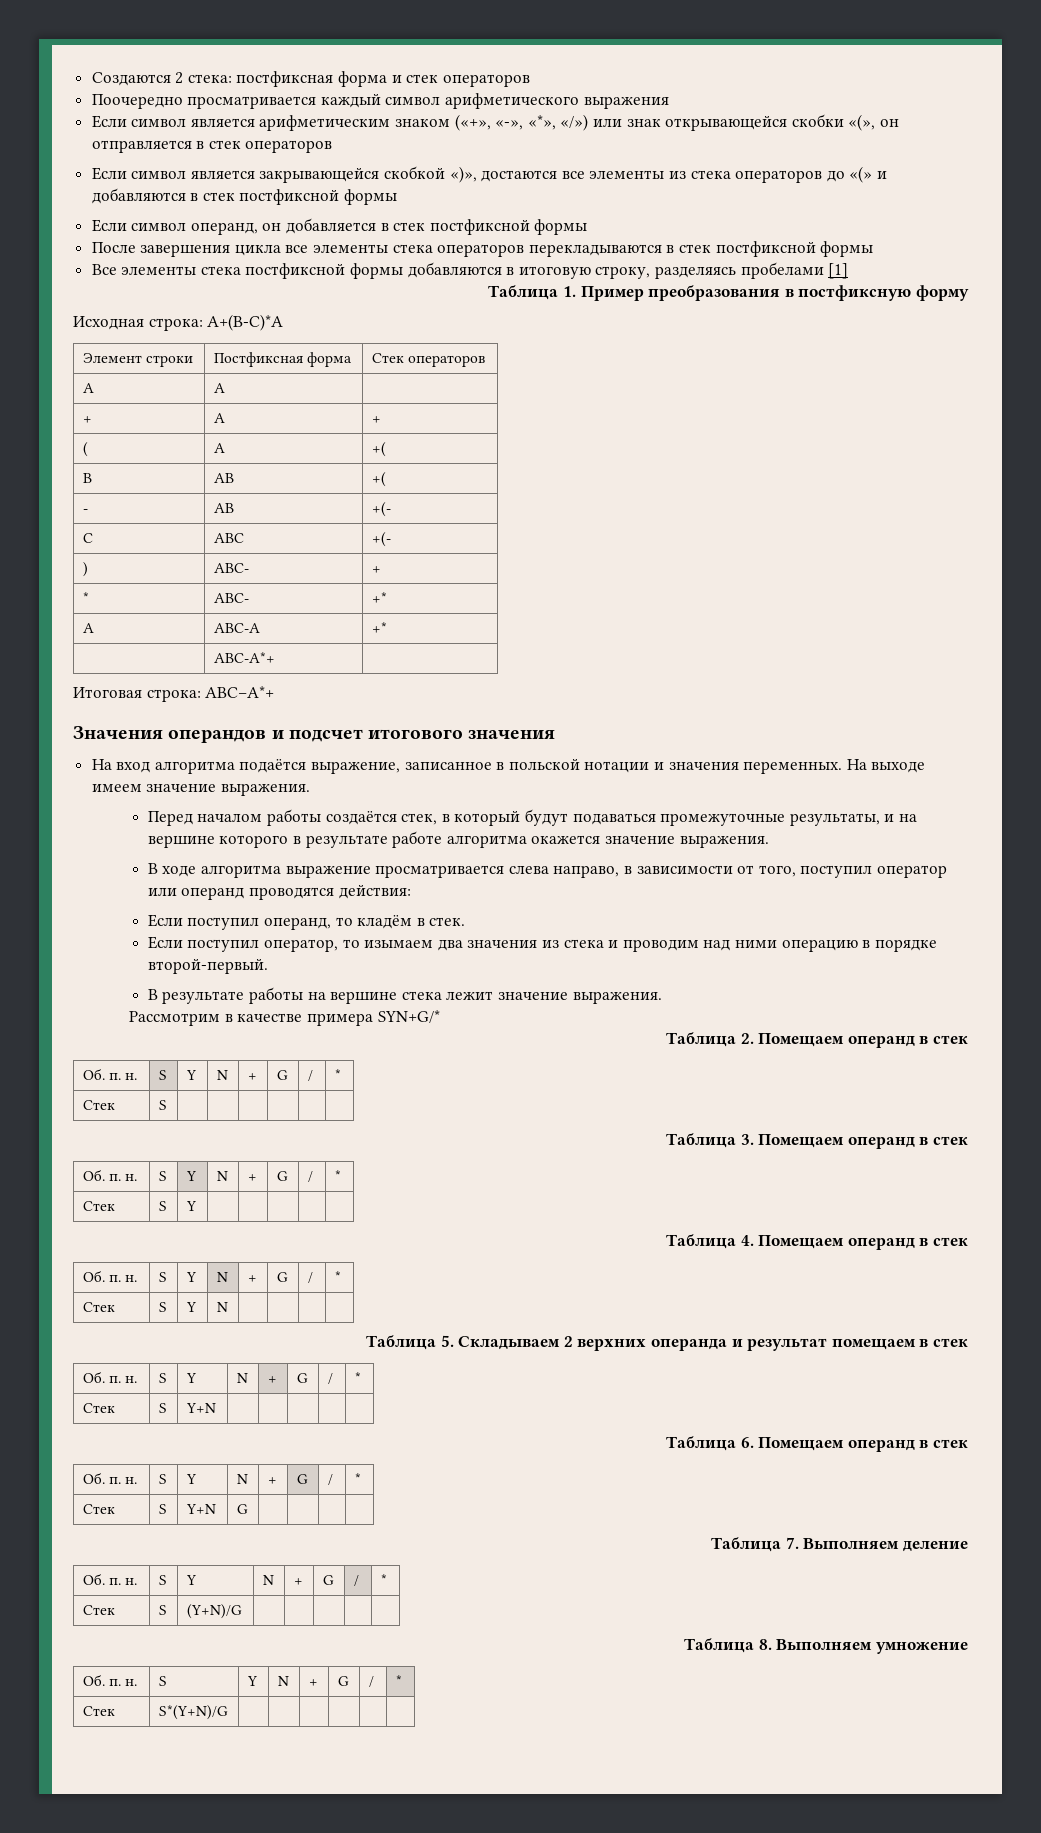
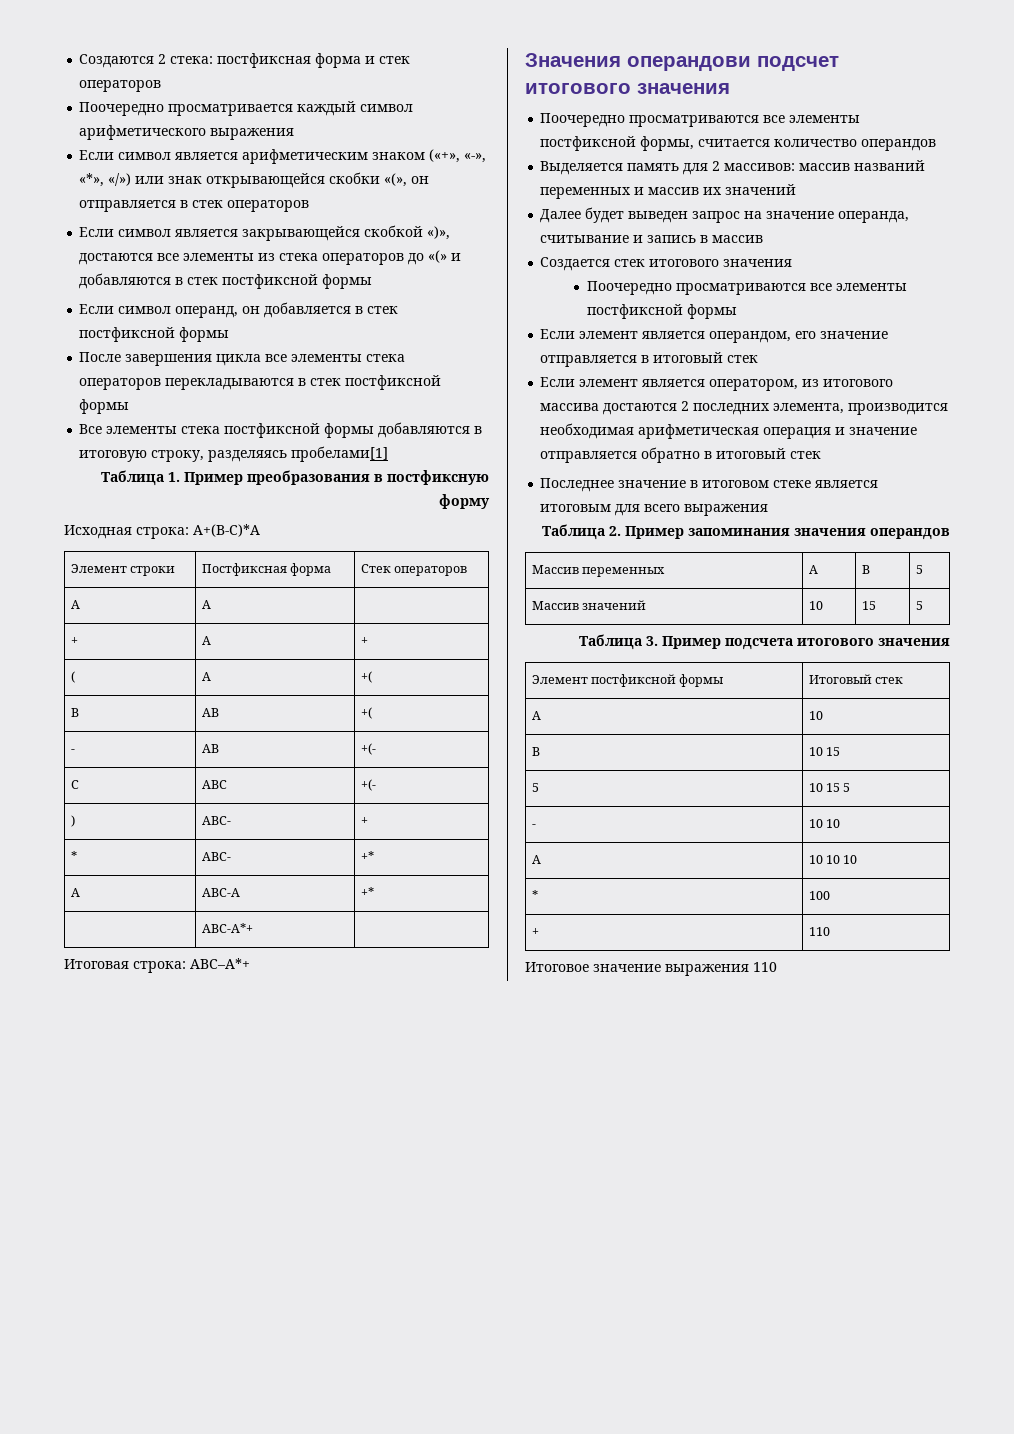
- Все элементы стека постфиксной формы добавляются в итоговую строку, разделяясь пробелами [1]
+ Все элементы стека постфиксной формы добавляются в итоговую строку, разделяясь пробелами[1]
- Значения операндов и подсчет итогового значения
+ Значения операндови подсчет итогового значения
- На вход алгоритма подаётся выражение, записанное в польской нотации и значения переменных. На выходе имеем значение выражения.
- Перед началом работы создаётся стек, в который будут подаваться промежуточные результаты, и на вершине которого в результате работе алгоритма окажется значение выражения.
- В ходе алгоритма выражение просматривается слева направо, в зависимости от того, поступил оператор или операнд проводятся действия:
- Если поступил операнд, то кладём в стек.
- Если поступил оператор, то изымаем два значения из стека и проводим над ними операцию в порядке второй-первый.
- В результате работы на вершине стека лежит значение выражения.
- Рассмотрим в качестве примера SYN+G/*
- Таблица 2. Помещаем операнд в стек
- Об. п. н. | S | Y | N | + | G | / | *
- Стек | S | | | | | |
- Таблица 3. Помещаем операнд в стек
- Об. п. н. | S | Y | N | + | G | / | *
- Стек | S | Y | | | | |
- Таблица 4. Помещаем операнд в стек
- Об. п. н. | S | Y | N | + | G | / | *
- Стек | S | Y | N | | | |
- Таблица 5. Складываем 2 верхних операнда и результат помещаем в стек
- Об. п. н. | S | Y | N | + | G | / | *
- Стек | S | Y+N | | | | |
- Таблица 6. Помещаем операнд в стек
- Об. п. н. | S | Y | N | + | G | / | *
- Стек | S | Y+N | G | | | |
- Таблица 7. Выполняем деление
- Об. п. н. | S | Y | N | + | G | / | *
- Стек | S | (Y+N)/G | | | | |
- Таблица 8. Выполняем умножение
- Об. п. н. | S | Y | N | + | G | / | *
- Стек | S*(Y+N)/G | | | | | |
+ Поочередно просматриваются все элементы постфиксной формы, считается количество операндов
+ Выделяется память для 2 массивов: массив названий переменных и массив их значений
+ Далее будет выведен запрос на значение операнда, считывание и запись в массив
+ Создается стек итогового значения
+ Поочередно просматриваются все элементы постфиксной формы
+ Если элемент является операндом, его значение отправляется в итоговый стек
+ Если элемент является оператором, из итогового массива достаются 2 последних элемента, производится необходимая арифметическая операция и значение отправляется обратно в итоговый стек
+ Последнее значение в итоговом стеке является итоговым для всего выражения
+ Таблица 2. Пример запоминания значения операндов
+ Массив переменных | А | В | 5
+ Массив значений | 10 | 15 | 5
+ Таблица 3. Пример подсчета итогового значения
+ Элемент постфиксной формы | Итоговый стек
+ A | 10
+ B | 10 15
+ 5 | 10 15 5
+ - | 10 10
+ A | 10 10 10
+ * | 100
+ + | 110
+ Итоговое значение выражения 110

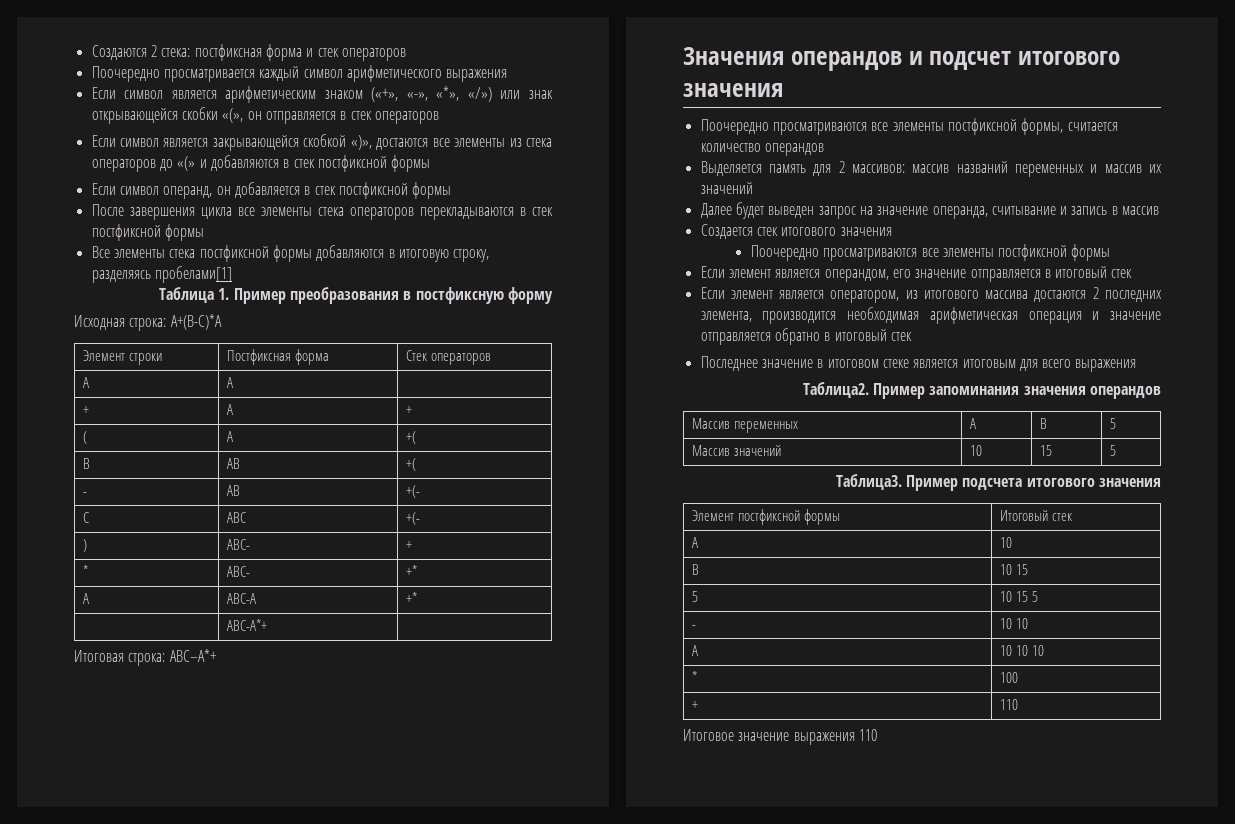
- Значения операндови подсчет итогового значения
+ Значения операндов и подсчет итогового значения
- Таблица 2. Пример запоминания значения операндов
+ Таблица2. Пример запоминания значения операндов
- Таблица 3. Пример подсчета итогового значения
+ Таблица3. Пример подсчета итогового значения

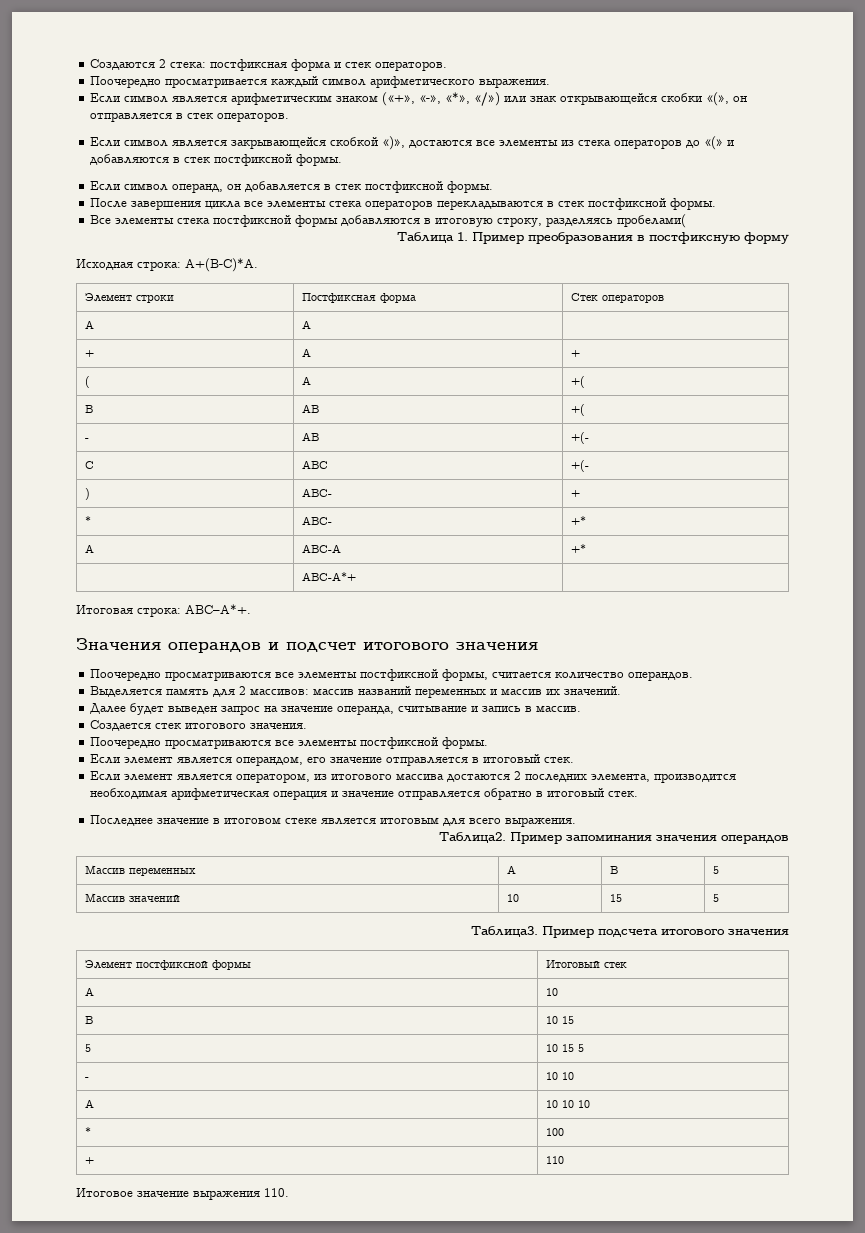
- Создаются 2 стека: постфиксная форма и стек операторов
+ Создаются 2 стека: постфиксная форма и стек операторов.
- Поочередно просматривается каждый символ арифметического выражения
+ Поочередно просматривается каждый символ арифметического выражения.
- Если символ является арифметическим знаком («+», «-», «*», «/») или знак открывающейся скобки «(», он отправляется в стек операторов
+ Если символ является арифметическим знаком («+», «-», «*», «/») или знак открывающейся скобки «(», он отправляется в стек операторов.
- Если символ является закрывающейся скобкой «)», достаются все элементы из стека операторов до «(» и добавляются в стек постфиксной формы
+ Если символ является закрывающейся скобкой «)», достаются все элементы из стека операторов до «(» и добавляются в стек постфиксной формы.
- Если символ операнд, он добавляется в стек постфиксной формы
+ Если символ операнд, он добавляется в стек постфиксной формы.
- После завершения цикла все элементы стека операторов перекладываются в стек постфиксной формы
+ После завершения цикла все элементы стека операторов перекладываются в стек постфиксной формы.
- Все элементы стека постфиксной формы добавляются в итоговую строку, разделяясь пробелами[1]
+ Все элементы стека постфиксной формы добавляются в итоговую строку, разделяясь пробелами(
- Исходная строка: A+(B-С)*A
+ Исходная строка: A+(B-С)*A.
- Итоговая строка: ABС–A*+
+ Итоговая строка: ABС–A*+.
- Поочередно просматриваются все элементы постфиксной формы, считается количество операндов
+ Поочередно просматриваются все элементы постфиксной формы, считается количество операндов.
- Выделяется память для 2 массивов: массив названий переменных и массив их значений
+ Выделяется память для 2 массивов: массив названий переменных и массив их значений.
- Далее будет выведен запрос на значение операнда, считывание и запись в массив
+ Далее будет выведен запрос на значение операнда, считывание и запись в массив.
- Создается стек итогового значения
- Поочередно просматриваются все элементы постфиксной формы
+ Создается стек итогового значения.
+ Поочередно просматриваются все элементы постфиксной формы.
- Если элемент является операндом, его значение отправляется в итоговый стек
+ Если элемент является операндом, его значение отправляется в итоговый стек.
- Если элемент является оператором, из итогового массива достаются 2 последних элемента, производится необходимая арифметическая операция и значение отправляется обратно в итоговый стек
+ Если элемент является оператором, из итогового массива достаются 2 последних элемента, производится необходимая арифметическая операция и значение отправляется обратно в итоговый стек.
- Последнее значение в итоговом стеке является итоговым для всего выражения
+ Последнее значение в итоговом стеке является итоговым для всего выражения.
- Итоговое значение выражения 110
+ Итоговое значение выражения 110.

